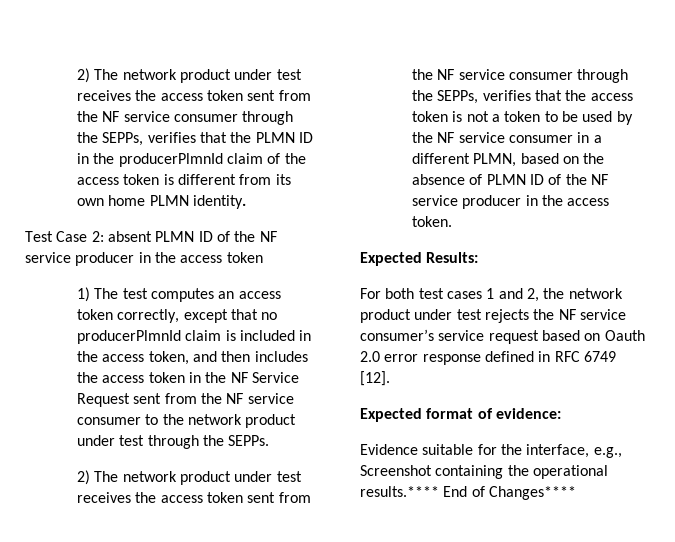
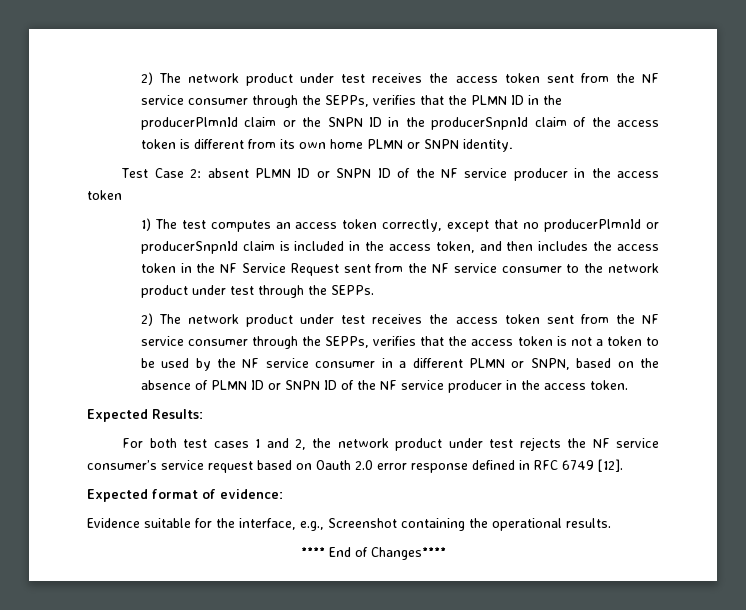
- 2) The network product under test receives the access token sent from the NF service consumer through the SEPPs, verifies that the PLMN ID in the producerPlmnId claim of the access token is different from its own home PLMN identity.
+ 2) The network product under test receives the access token sent from the NF service consumer through the SEPPs, verifies that the PLMN ID in the producerPlmnId claim or the SNPN ID in the producerSnpnId claim of the access token is different from its own home PLMN or SNPN identity.
- Test Case 2: absent PLMN ID of the NF service producer in the access token
+ Test Case 2: absent PLMN ID or SNPN ID of the NF service producer in the access token
- 1) The test computes an access token correctly, except that no producerPlmnId claim is included in the access token, and then includes the access token in the NF Service Request sent from the NF service consumer to the network product under test through the SEPPs.
+ 1) The test computes an access token correctly, except that no producerPlmnId or producerSnpnId claim is included in the access token, and then includes the access token in the NF Service Request sent from the NF service consumer to the network product under test through the SEPPs.
- 2) The network product under test receives the access token sent from the NF service consumer through the SEPPs, verifies that the access token is not a token to be used by the NF service consumer in a different PLMN, based on the absence of PLMN ID of the NF service producer in the access token.
+ 2) The network product under test receives the access token sent from the NF service consumer through the SEPPs, verifies that the access token is not a token to be used by the NF service consumer in a different PLMN or SNPN, based on the absence of PLMN ID or SNPN ID of the NF service producer in the access token.
- Evidence suitable for the interface, e.g., Screenshot containing the operational results.**** End of Changes****
+ Evidence suitable for the interface, e.g., Screenshot containing the operational results.
+ **** End of Changes****

